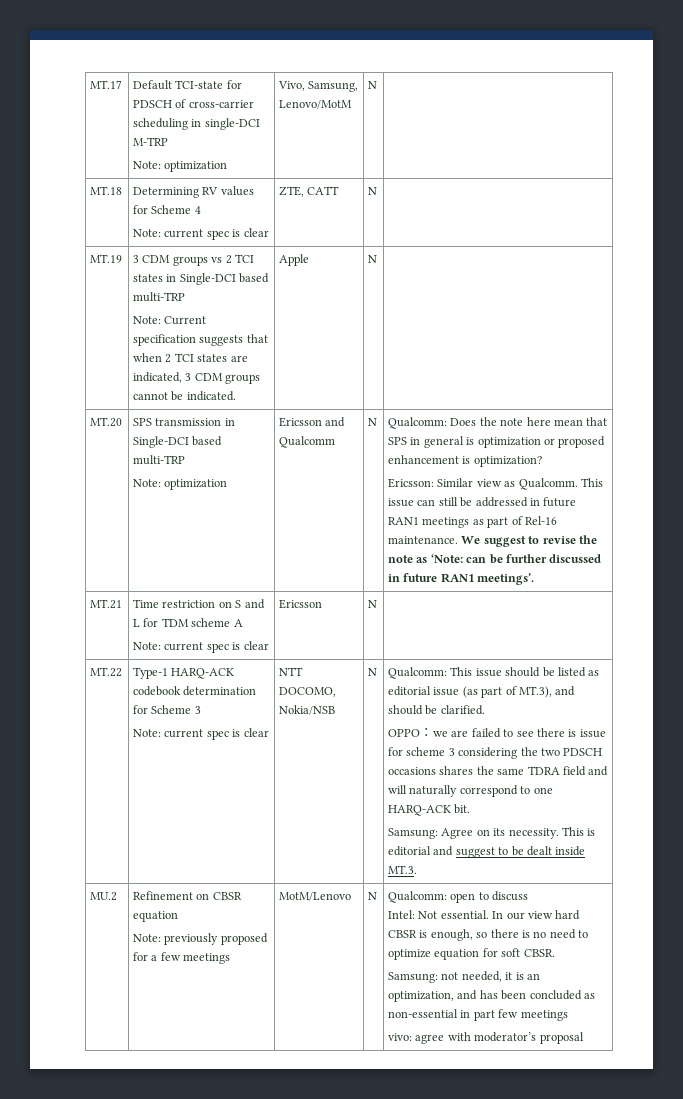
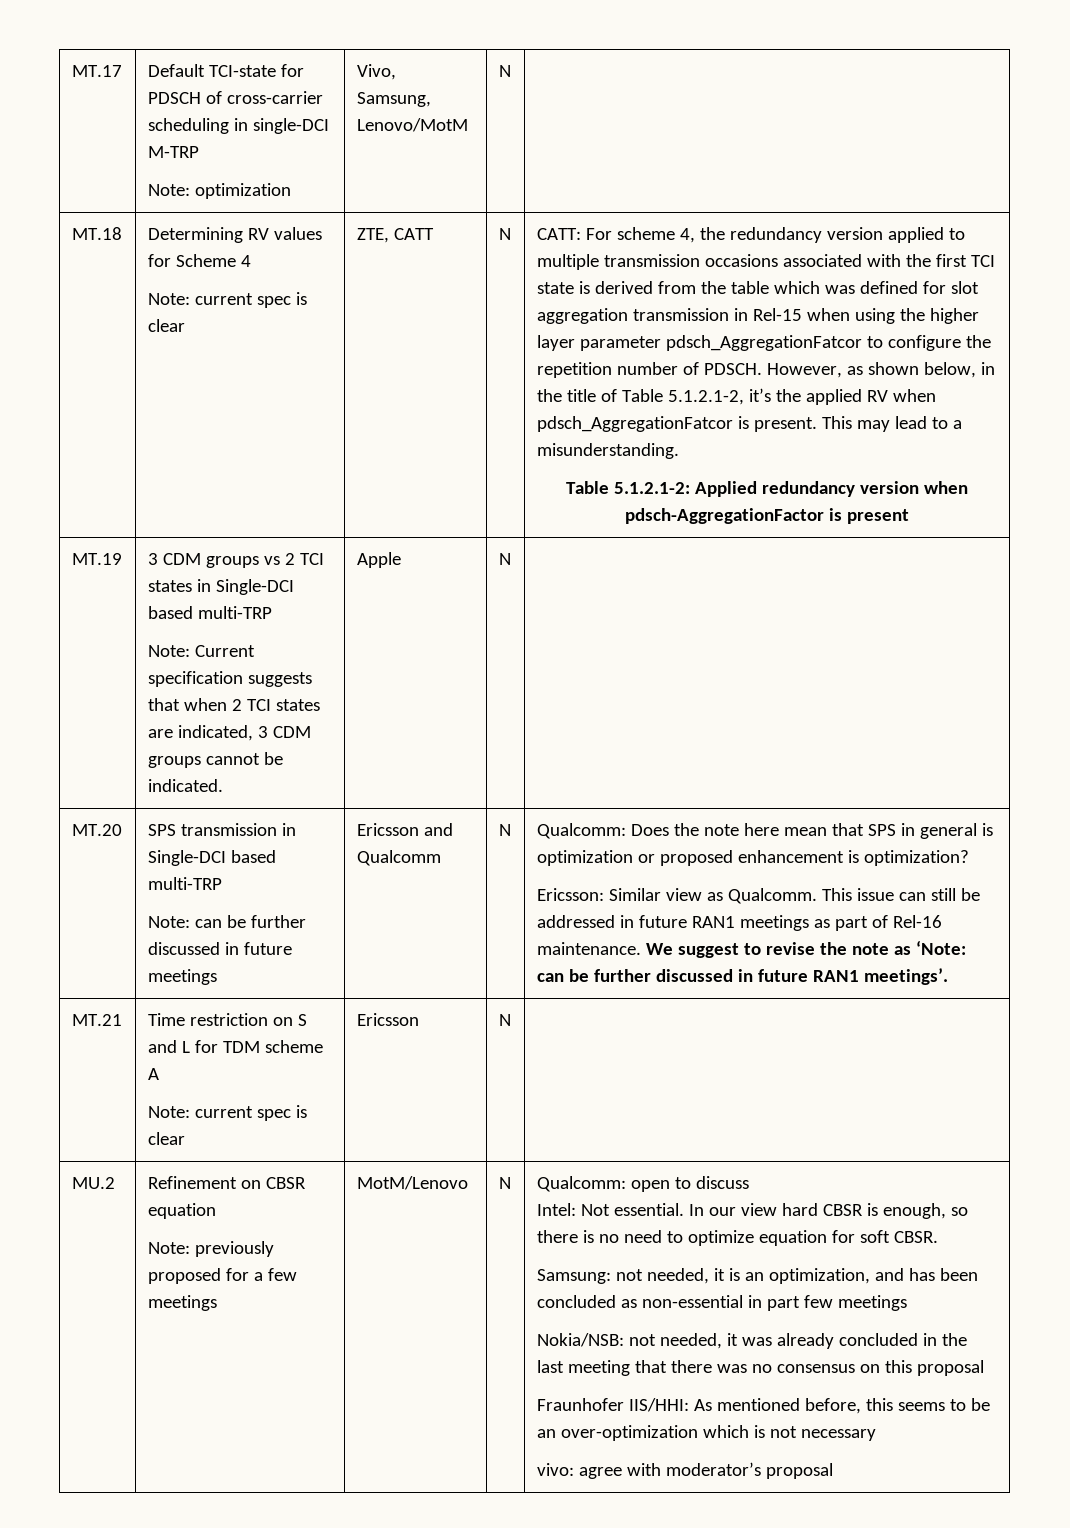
+ CATT: For scheme 4, the redundancy version applied to multiple transmission occasions associated with the first TCI state is derived from the table which was defined for slot aggregation transmission in Rel-15 when using the higher layer parameter pdsch_AggregationFatcor to configure the repetition number of PDSCH. However, as shown below, in the title of Table 5.1.2.1-2, it’s the applied RV when pdsch_AggregationFatcor is present. This may lead to a misunderstanding.
+ Table 5.1.2.1-2: Applied redundancy version when pdsch-AggregationFactor is present
  SPS transmission in Single-DCI based multi-TRP
- Note: optimization
+ Note: can be further discussed in future meetings
- MT.22 | Type-1 HARQ-ACK codebook determination for Scheme 3
- Note: current spec is clear | NTT DOCOMO, Nokia/NSB | N | Qualcomm: This issue should be listed as editorial issue (as part of MT.3), and should be clarified.
- OPPO：we are failed to see there is issue for scheme 3 considering the two PDSCH occasions shares the same TDRA field and will naturally correspond to one HARQ-ACK bit.
- Samsung: Agree on its necessity. This is editorial and suggest to be dealt inside MT.3.
+ Nokia/NSB: not needed, it was already concluded in the last meeting that there was no consensus on this proposal
+ Fraunhofer IIS/HHI: As mentioned before, this seems to be an over-optimization which is not necessary

